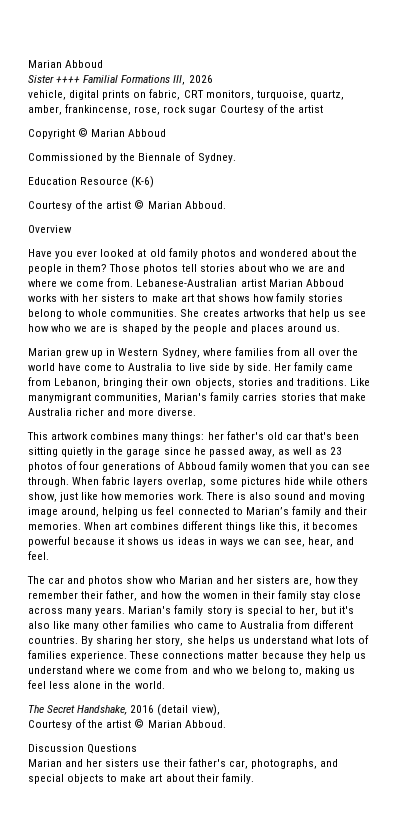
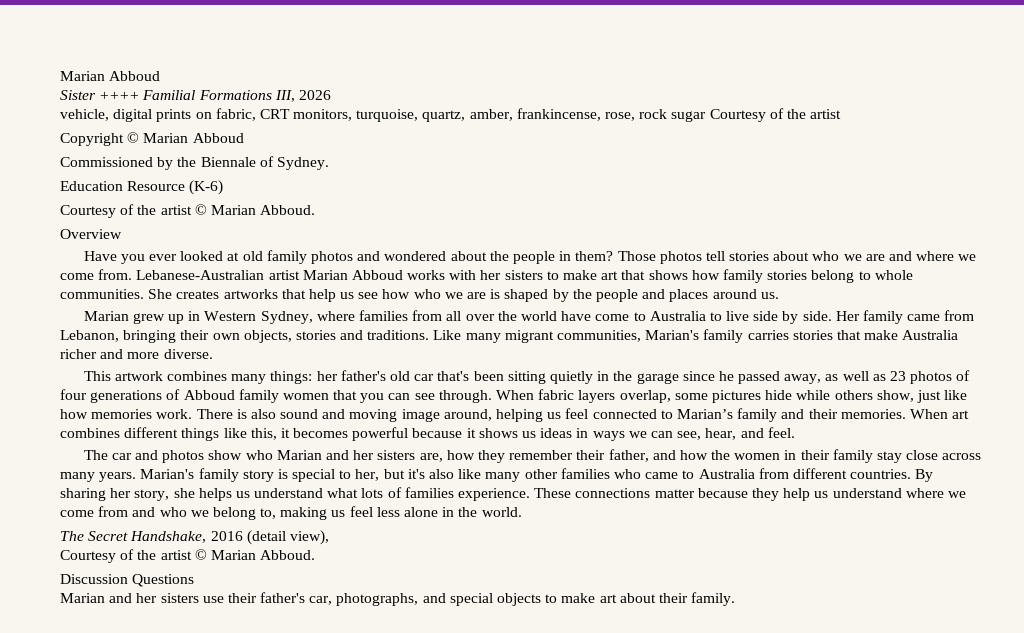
- Like manymigrant communities, Marian's family carries stories that make Australia richer and more diverse.
+ Like many migrant communities, Marian's family carries stories that make Australia richer and more diverse.

